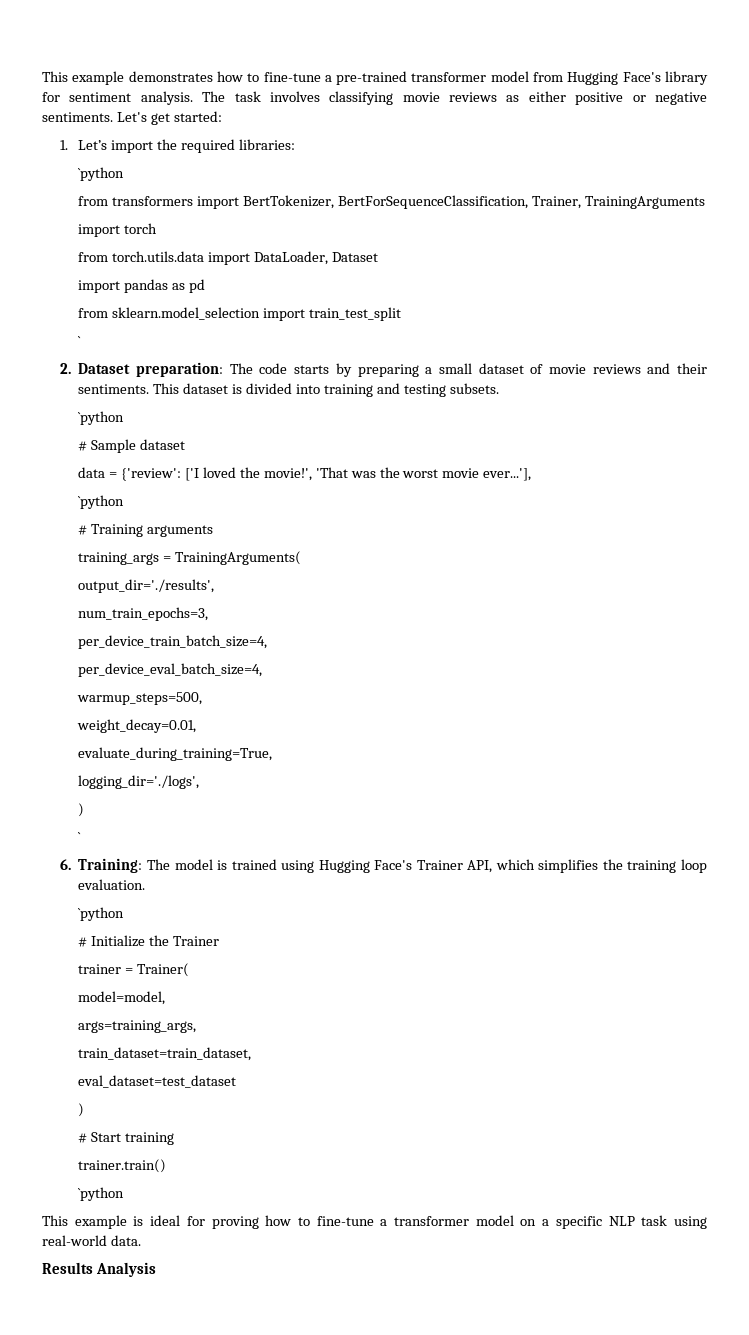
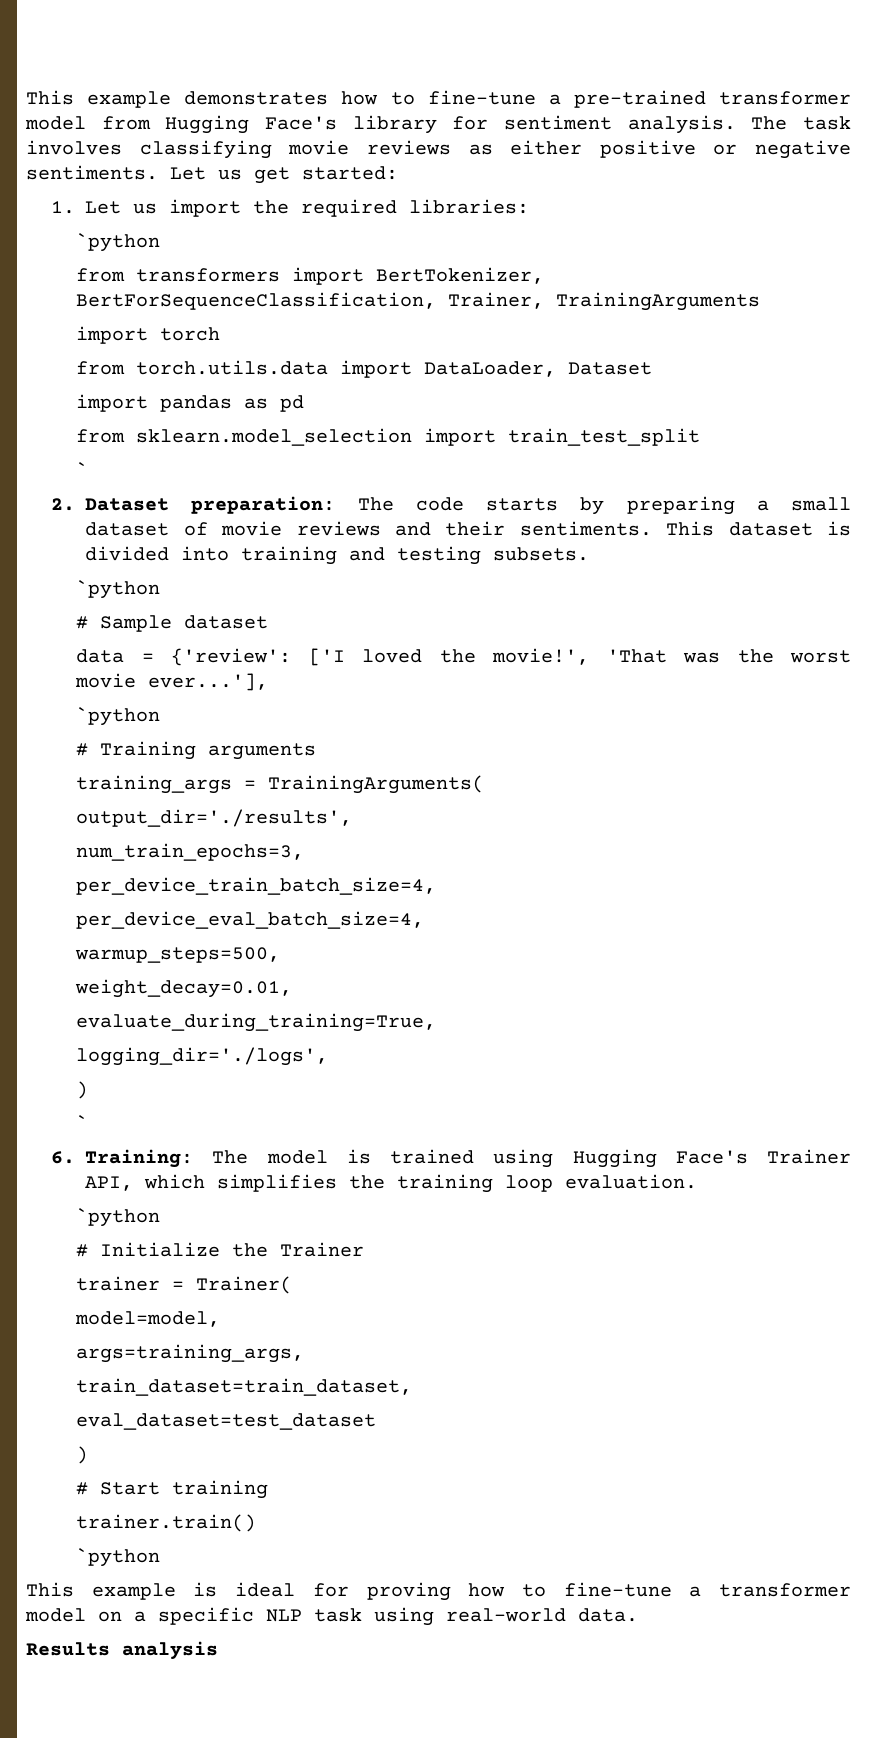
- Let's get started:
+ Let us get started:
- 1. Let’s import the required libraries:
+ 1. Let us import the required libraries:
- Results Analysis
+ Results analysis

